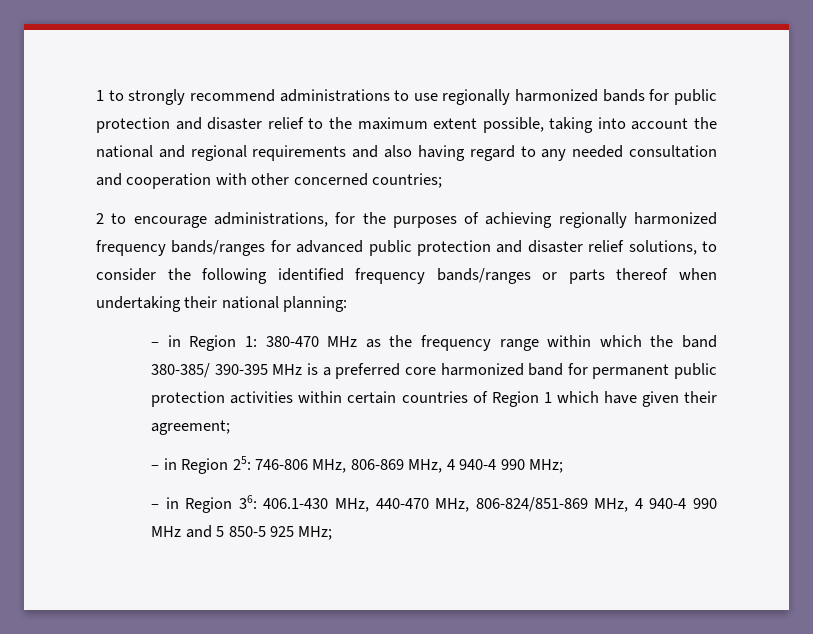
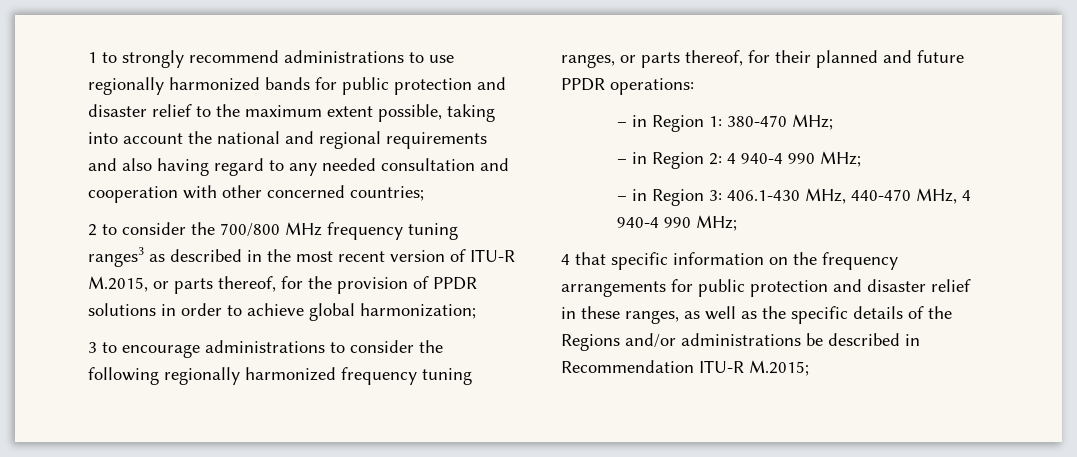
- 2 to encourage administrations, for the purposes of achieving regionally harmonized frequency bands/ranges for advanced public protection and disaster relief solutions, to consider the following identified frequency bands/ranges or parts thereof when undertaking their national planning:
+ 2 to consider the 700/800 MHz frequency tuning ranges3 as described in the most recent version of ITU-R M.2015, or parts thereof, for the provision of PPDR solutions in order to achieve global harmonization;
+ 3 to encourage administrations to consider the following regionally harmonized frequency tuning ranges, or parts thereof, for their planned and future PPDR operations:
- – in Region 1: 380-470 MHz as the frequency range within which the band 380-385/ 390-395 MHz is a preferred core harmonized band for permanent public protection activities within certain countries of Region 1 which have given their agreement;
- – in Region 25: 746-806 MHz, 806-869 MHz, 4 940-4 990 MHz;
+ – in Region 1: 380-470 MHz;
+ – in Region 2: 4 940-4 990 MHz;
- – in Region 36: 406.1-430 MHz, 440-470 MHz, 806-824/851-869 MHz, 4 940-4 990 MHz and 5 850-5 925 MHz;
+ – in Region 3: 406.1-430 MHz, 440-470 MHz, 4 940-4 990 MHz;
+ 4 that specific information on the frequency arrangements for public protection and disaster relief in these ranges, as well as the specific details of the Regions and/or administrations be described in Recommendation ITU-R M.2015;

